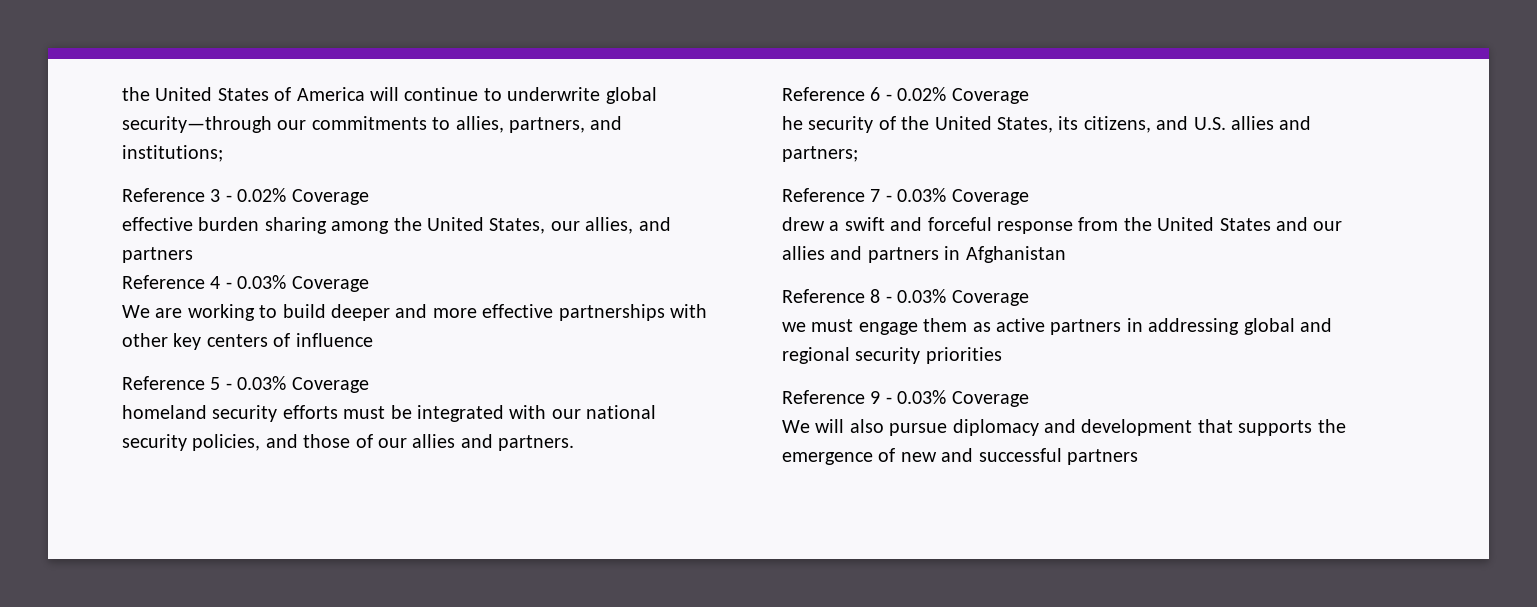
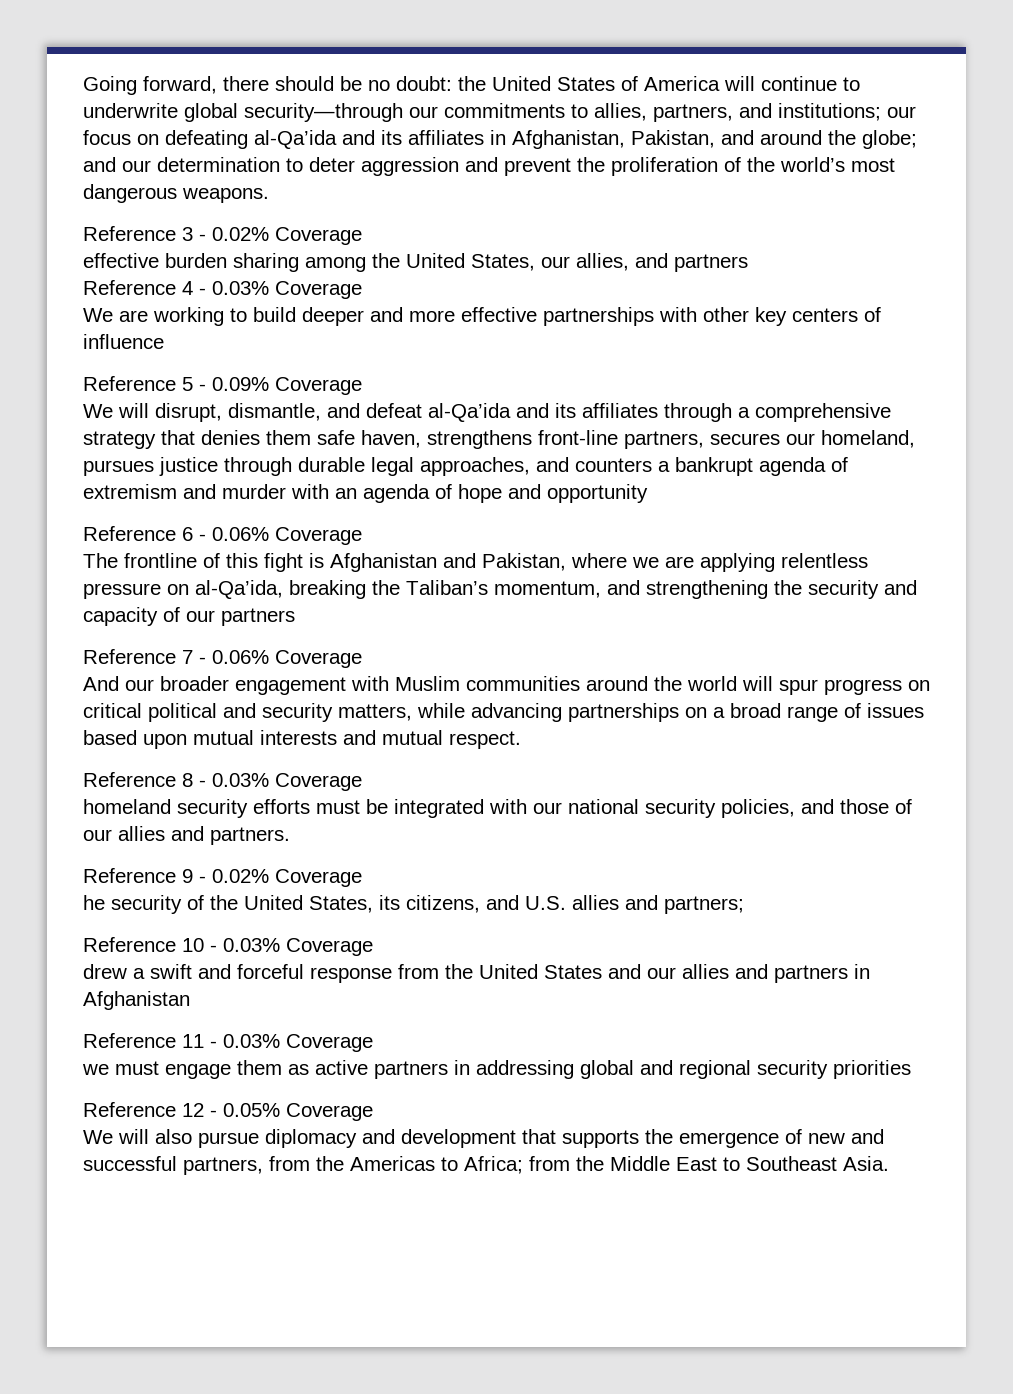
- the United States of America will continue to underwrite global security—through our commitments to allies, partners, and institutions;
+ Going forward, there should be no doubt: the United States of America will continue to underwrite global security—through our commitments to allies, partners, and institutions; our focus on defeating al-Qa’ida and its affiliates in Afghanistan, Pakistan, and around the globe; and our determination to deter aggression and prevent the proliferation of the world’s most dangerous weapons.
- Reference 5 - 0.03% Coverage
+ Reference 5 - 0.09% Coverage
+ We will disrupt, dismantle, and defeat al-Qa’ida and its affiliates through a comprehensive strategy that denies them safe haven, strengthens front-line partners, secures our homeland, pursues justice through durable legal approaches, and counters a bankrupt agenda of extremism and murder with an agenda of hope and opportunity
+ Reference 6 - 0.06% Coverage
+ The frontline of this fight is Afghanistan and Pakistan, where we are applying relentless pressure on al-Qa’ida, breaking the Taliban’s momentum, and strengthening the security and capacity of our partners
+ Reference 7 - 0.06% Coverage
+ And our broader engagement with Muslim communities around the world will spur progress on critical political and security matters, while advancing partnerships on a broad range of issues based upon mutual interests and mutual respect.
+ Reference 8 - 0.03% Coverage
- Reference 6 - 0.02% Coverage
+ Reference 9 - 0.02% Coverage
- Reference 7 - 0.03% Coverage
+ Reference 10 - 0.03% Coverage
- Reference 8 - 0.03% Coverage
+ Reference 11 - 0.03% Coverage
- Reference 9 - 0.03% Coverage
+ Reference 12 - 0.05% Coverage
- We will also pursue diplomacy and development that supports the emergence of new and successful partners
+ We will also pursue diplomacy and development that supports the emergence of new and successful partners, from the Americas to Africa; from the Middle East to Southeast Asia.

